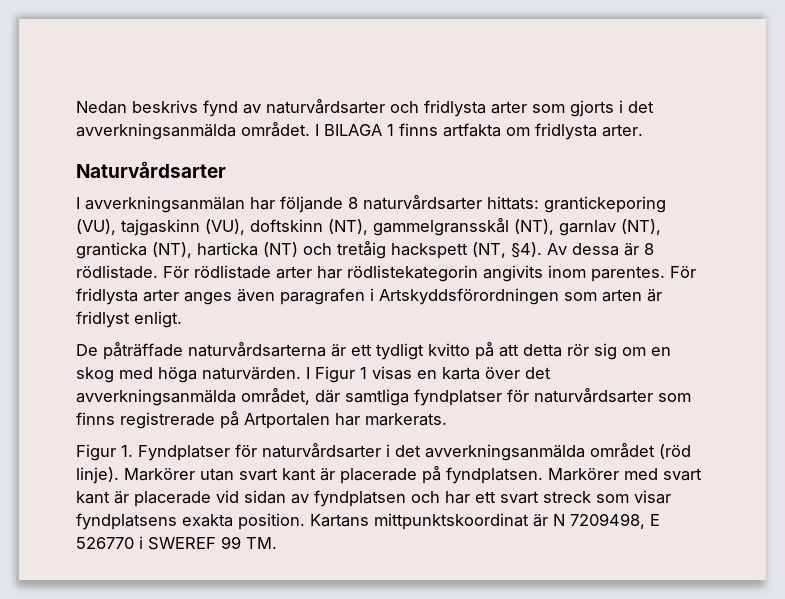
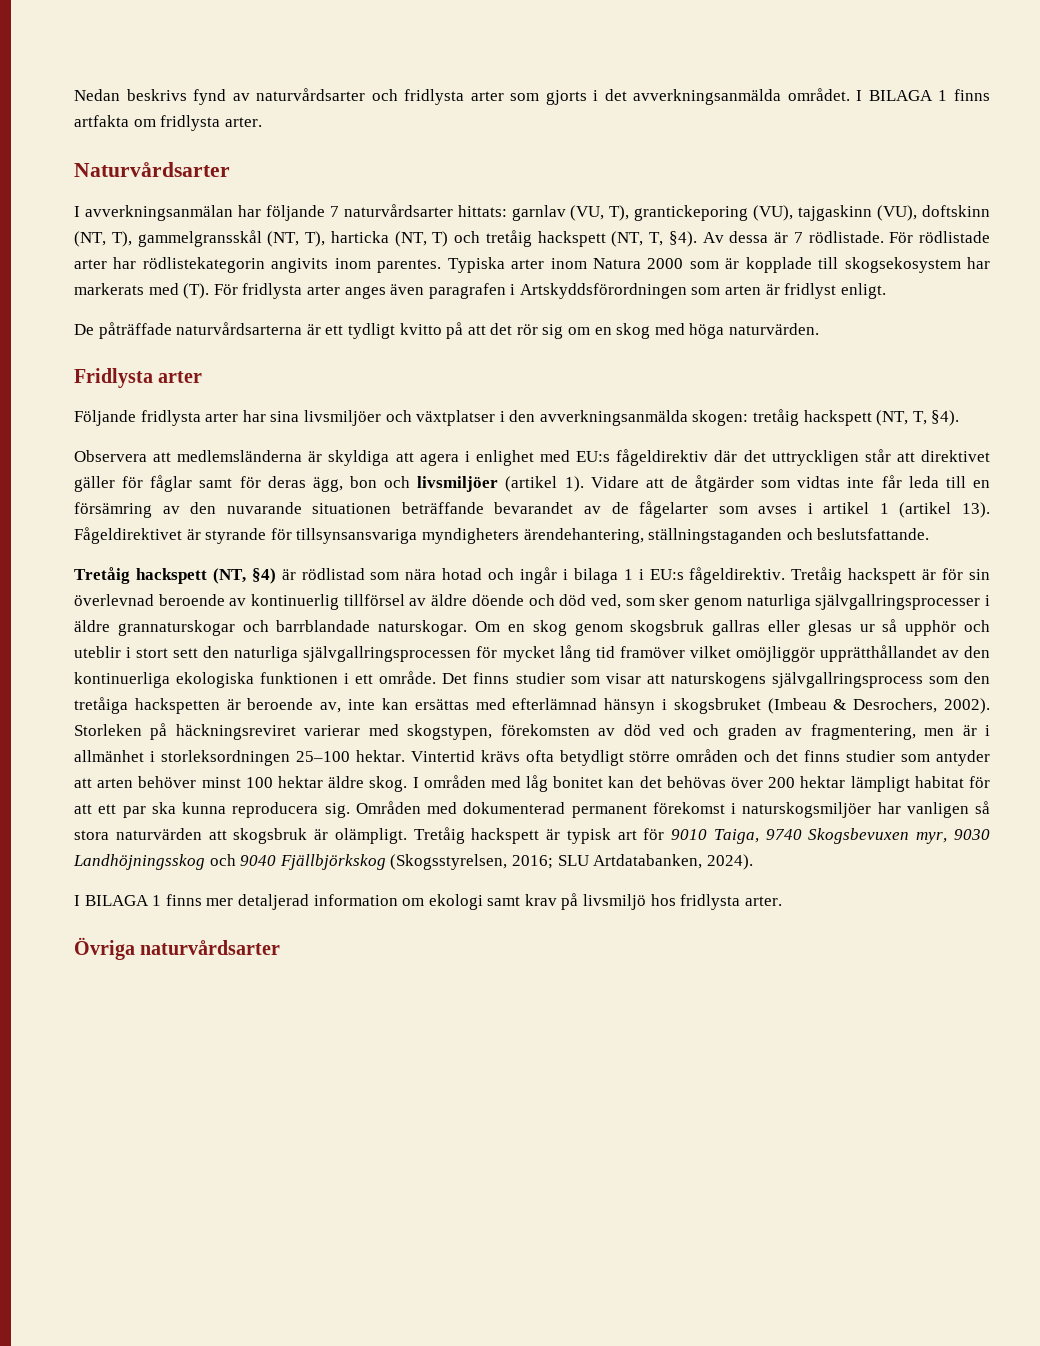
- I avverkningsanmälan har följande 8 naturvårdsarter hittats: grantickeporing (VU), tajgaskinn (VU), doftskinn (NT), gammelgransskål (NT), garnlav (NT), granticka (NT), harticka (NT) och tretåig hackspett (NT, §4).
+ I avverkningsanmälan har följande 7 naturvårdsarter hittats: garnlav (VU, T), grantickeporing (VU), tajgaskinn (VU), doftskinn (NT, T), gammelgransskål (NT, T), harticka (NT, T) och tretåig hackspett (NT, T, §4).
- Av dessa är 8 rödlistade.
+ Av dessa är 7 rödlistade.
- För fridlysta arter anges även paragrafen i Artskyddsförordningen som arten är fridlyst enligt.
+ Typiska arter inom Natura 2000 som är kopplade till skogsekosystem har markerats med (T). För fridlysta arter anges även paragrafen i Artskyddsförordningen som arten är fridlyst enligt.
- De påträffade naturvårdsarterna är ett tydligt kvitto på att detta rör sig om en skog med höga naturvärden. I Figur 1 visas en karta över det avverkningsanmälda området, där samtliga fyndplatser för naturvårdsarter som finns registrerade på Artportalen har markerats.
- Figur 1. Fyndplatser för naturvårdsarter i det avverkningsanmälda området (röd linje). Markörer utan svart kant är placerade på fyndplatsen. Markörer med svart kant är placerade vid sidan av fyndplatsen och har ett svart streck som visar fyndplatsens exakta position. Kartans mittpunktskoordinat är N 7209498, E 526770 i SWEREF 99 TM.
+ De påträffade naturvårdsarterna är ett tydligt kvitto på att det rör sig om en skog med höga naturvärden.
+ Fridlysta arter
+ Följande fridlysta arter har sina livsmiljöer och växtplatser i den avverkningsanmälda skogen: tretåig hackspett (NT, T, §4).
+ Observera att medlemsländerna är skyldiga att agera i enlighet med EU:s fågeldirektiv där det uttryckligen står att direktivet gäller för fåglar samt för deras ägg, bon och livsmiljöer (artikel 1). Vidare att de åtgärder som vidtas inte får leda till en försämring av den nuvarande situationen beträffande bevarandet av de fågelarter som avses i artikel 1 (artikel 13). Fågeldirektivet är styrande för tillsynsansvariga myndigheters ärendehantering, ställningstaganden och beslutsfattande.
+ Tretåig hackspett (NT, §4) är rödlistad som nära hotad och ingår i bilaga 1 i EU:s fågeldirektiv. Tretåig hackspett är för sin överlevnad beroende av kontinuerlig tillförsel av äldre döende och död ved, som sker genom naturliga självgallringsprocesser i äldre grannaturskogar och barrblandade naturskogar. Om en skog genom skogsbruk gallras eller glesas ur så upphör och uteblir i stort sett den naturliga självgallringsprocessen för mycket lång tid framöver vilket omöjliggör upprätthållandet av den kontinuerliga ekologiska funktionen i ett område. Det finns studier som visar att naturskogens självgallringsprocess som den tretåiga hackspetten är beroende av, inte kan ersättas med efterlämnad hänsyn i skogsbruket (Imbeau & Desrochers, 2002). Storleken på häckningsreviret varierar med skogstypen, förekomsten av död ved och graden av fragmentering, men är i allmänhet i storleksordningen 25–100 hektar. Vintertid krävs ofta betydligt större områden och det finns studier som antyder att arten behöver minst 100 hektar äldre skog. I områden med låg bonitet kan det behövas över 200 hektar lämpligt habitat för att ett par ska kunna reproducera sig. Områden med dokumenterad permanent förekomst i naturskogsmiljöer har vanligen så stora naturvärden att skogsbruk är olämpligt. Tretåig hackspett är typisk art för 9010 Taiga, 9740 Skogsbevuxen myr, 9030 Landhöjningsskog och 9040 Fjällbjörkskog (Skogsstyrelsen, 2016; SLU Artdatabanken, 2024).
+ I BILAGA 1 finns mer detaljerad information om ekologi samt krav på livsmiljö hos fridlysta arter.
+ Övriga naturvårdsarter

